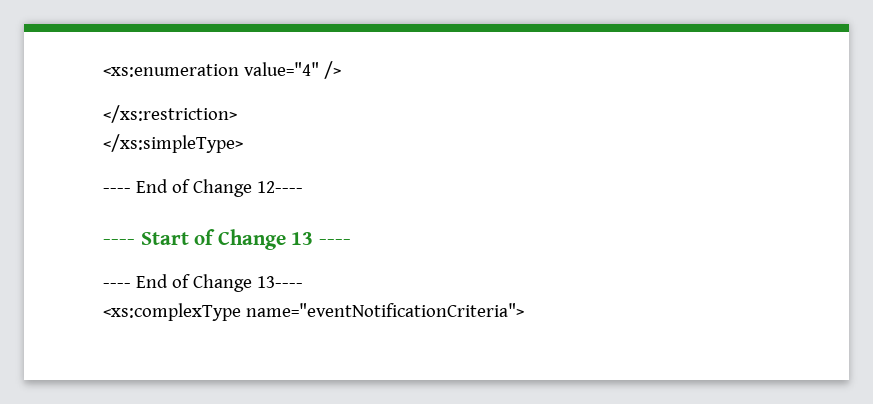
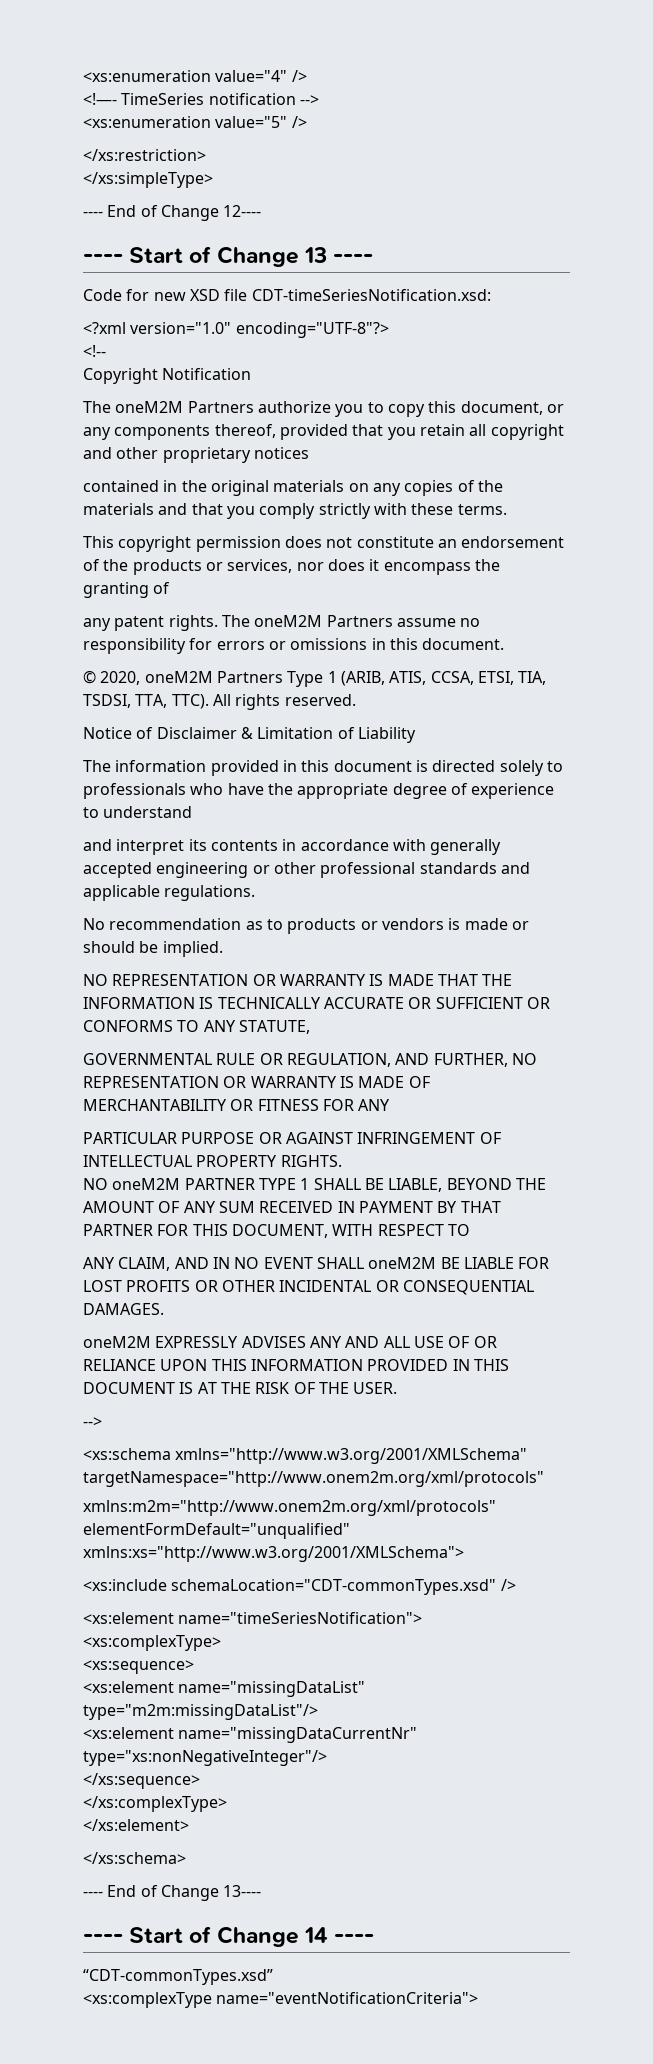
+ <!—- TimeSeries notification -->
+ <xs:enumeration value="5" />
+ Code for new XSD file CDT-timeSeriesNotification.xsd:
+ <?xml version="1.0" encoding="UTF-8"?>
+ <!--
+ Copyright Notification
+ The oneM2M Partners authorize you to copy this document, or any components thereof, provided that you retain all copyright and other proprietary notices
+ contained in the original materials on any copies of the materials and that you comply strictly with these terms.
+ This copyright permission does not constitute an endorsement of the products or services, nor does it encompass the granting of
+ any patent rights. The oneM2M Partners assume no responsibility for errors or omissions in this document.
+ © 2020, oneM2M Partners Type 1 (ARIB, ATIS, CCSA, ETSI, TIA, TSDSI, TTA, TTC). All rights reserved.
+ Notice of Disclaimer & Limitation of Liability
+ The information provided in this document is directed solely to professionals who have the appropriate degree of experience to understand
+ and interpret its contents in accordance with generally accepted engineering or other professional standards and applicable regulations.
+ No recommendation as to products or vendors is made or should be implied.
+ NO REPRESENTATION OR WARRANTY IS MADE THAT THE INFORMATION IS TECHNICALLY ACCURATE OR SUFFICIENT OR CONFORMS TO ANY STATUTE,
+ GOVERNMENTAL RULE OR REGULATION, AND FURTHER, NO REPRESENTATION OR WARRANTY IS MADE OF MERCHANTABILITY OR FITNESS FOR ANY
+ PARTICULAR PURPOSE OR AGAINST INFRINGEMENT OF INTELLECTUAL PROPERTY RIGHTS.
+ NO oneM2M PARTNER TYPE 1 SHALL BE LIABLE, BEYOND THE AMOUNT OF ANY SUM RECEIVED IN PAYMENT BY THAT PARTNER FOR THIS DOCUMENT, WITH RESPECT TO
+ ANY CLAIM, AND IN NO EVENT SHALL oneM2M BE LIABLE FOR LOST PROFITS OR OTHER INCIDENTAL OR CONSEQUENTIAL DAMAGES.
+ oneM2M EXPRESSLY ADVISES ANY AND ALL USE OF OR RELIANCE UPON THIS INFORMATION PROVIDED IN THIS DOCUMENT IS AT THE RISK OF THE USER.
+ -->
+ <xs:schema xmlns="http://www.w3.org/2001/XMLSchema" targetNamespace="http://www.onem2m.org/xml/protocols"
+ xmlns:m2m="http://www.onem2m.org/xml/protocols" elementFormDefault="unqualified" xmlns:xs="http://www.w3.org/2001/XMLSchema">
+ <xs:include schemaLocation="CDT-commonTypes.xsd" />
+ <xs:element name="timeSeriesNotification">
+ <xs:complexType>
+ <xs:sequence>
+ <xs:element name="missingDataList" type="m2m:missingDataList"/>
+ <xs:element name="missingDataCurrentNr" type="xs:nonNegativeInteger"/>
+ </xs:sequence>
+ </xs:complexType>
+ </xs:element>
+ </xs:schema>
+ ---- Start of Change 14 ----
+ “CDT-commonTypes.xsd”

